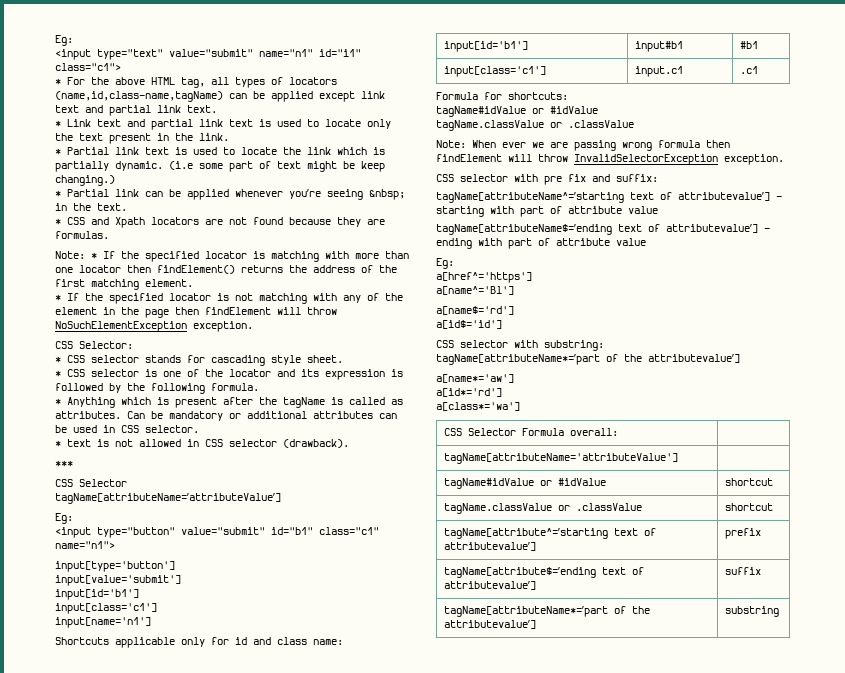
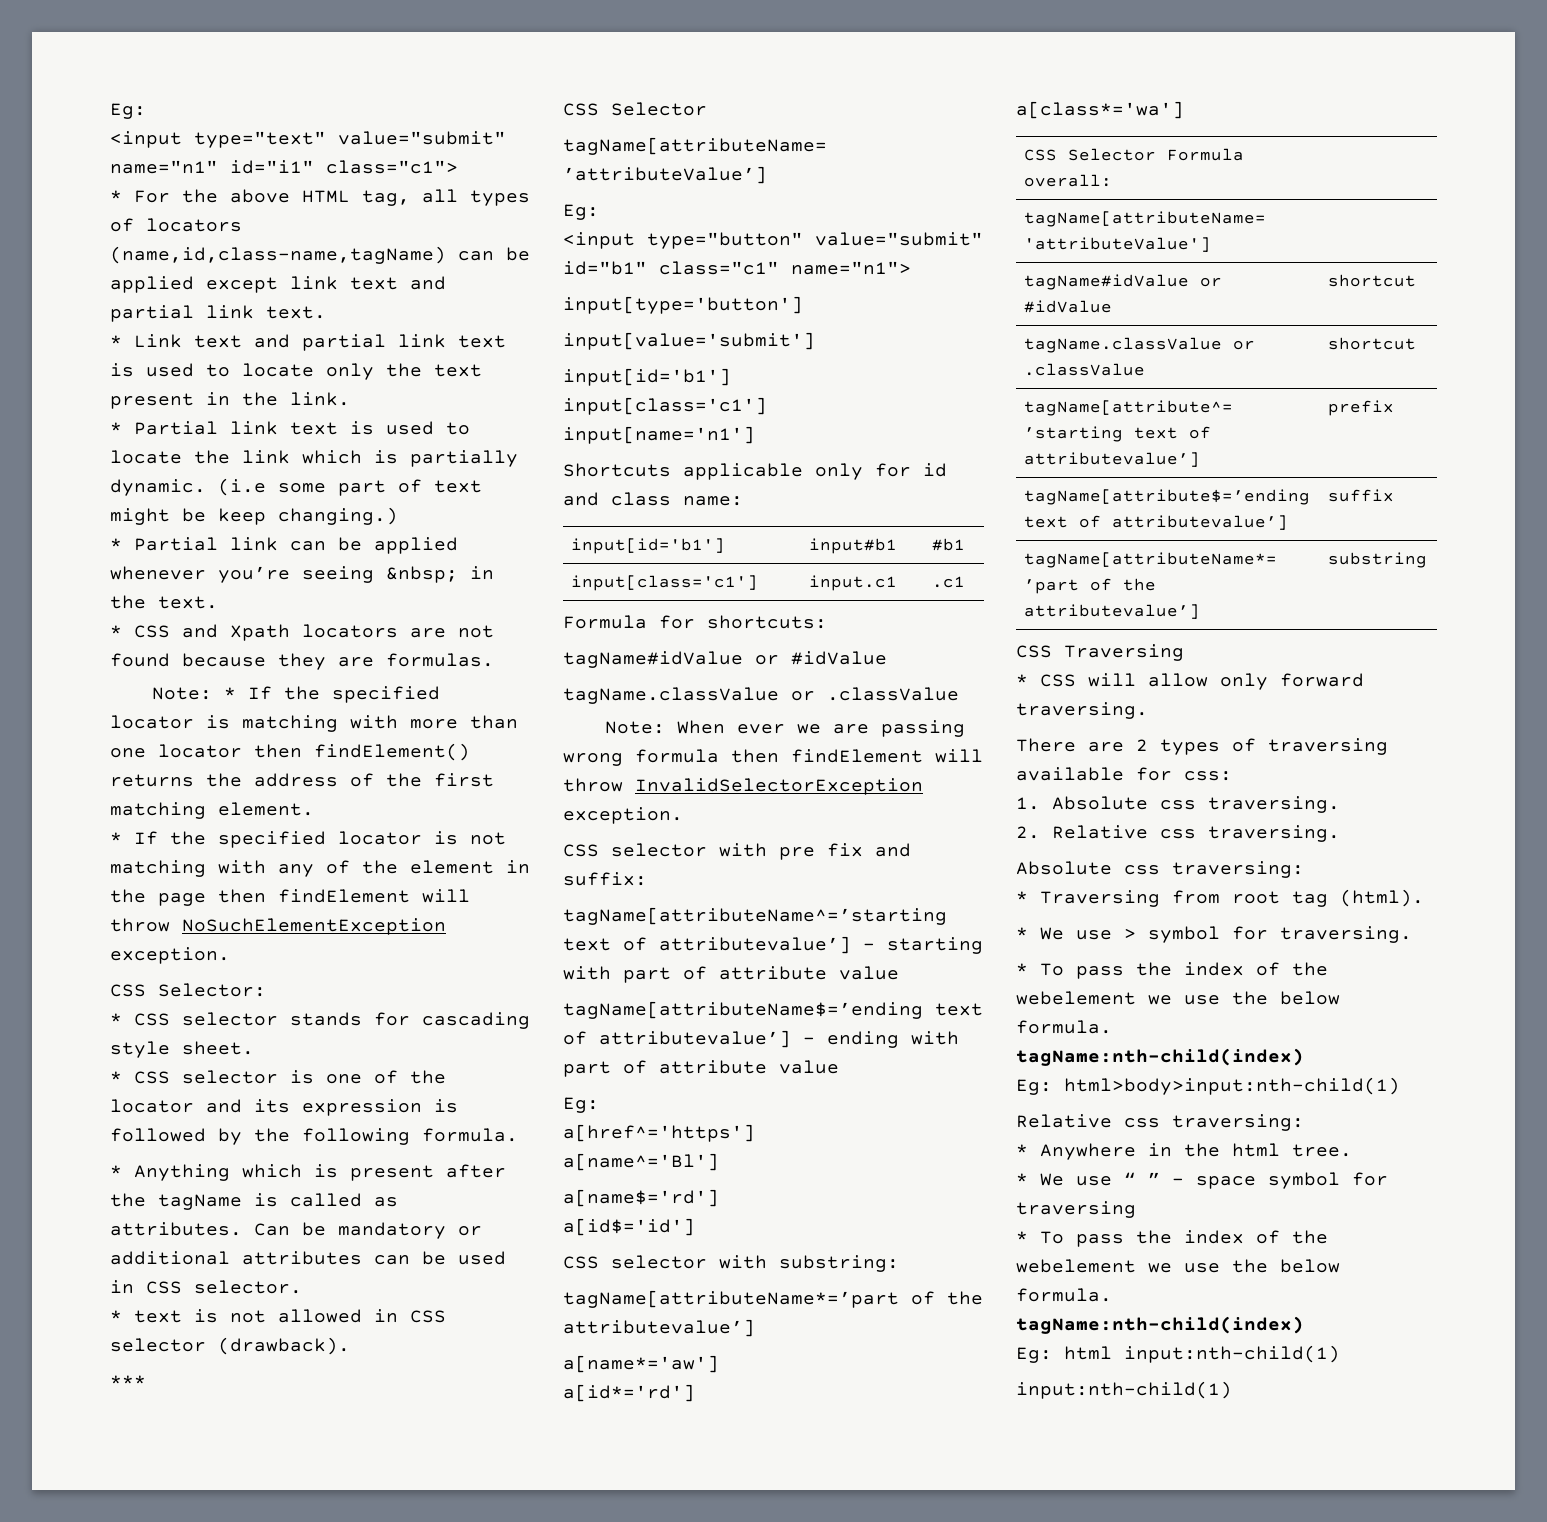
+ CSS Traversing
+ * CSS will allow only forward traversing.
+ There are 2 types of traversing available for css:
+ 1. Absolute css traversing.
+ 2. Relative css traversing.
+ Absolute css traversing:
+ * Traversing from root tag (html).
+ * We use > symbol for traversing.
+ * To pass the index of the webelement we use the below formula.
+ tagName:nth-child(index)
+ Eg: html>body>input:nth-child(1)
+ Relative css traversing:
+ * Anywhere in the html tree.
+ * We use “ ” – space symbol for traversing
+ * To pass the index of the webelement we use the below formula.
+ tagName:nth-child(index)
+ Eg: html input:nth-child(1)
+ input:nth-child(1)

